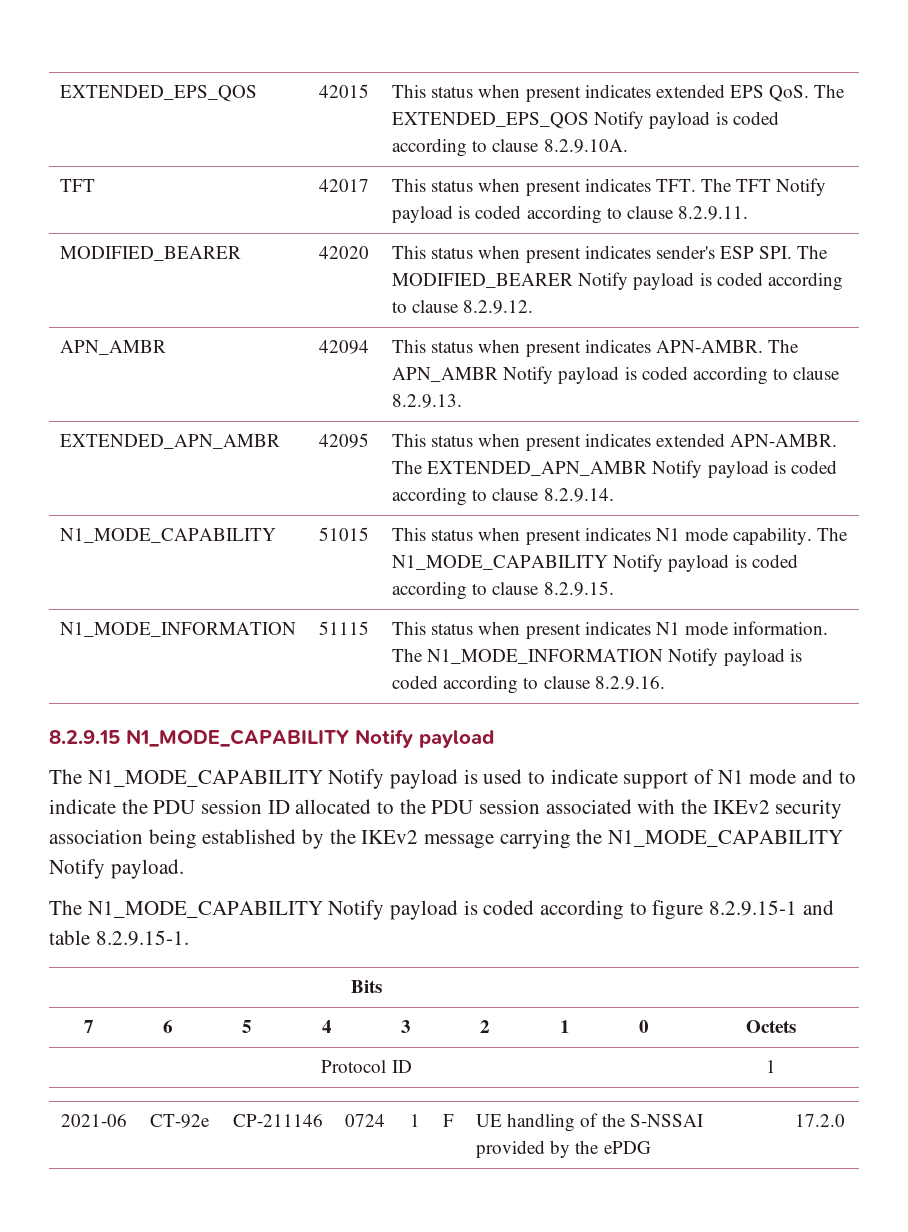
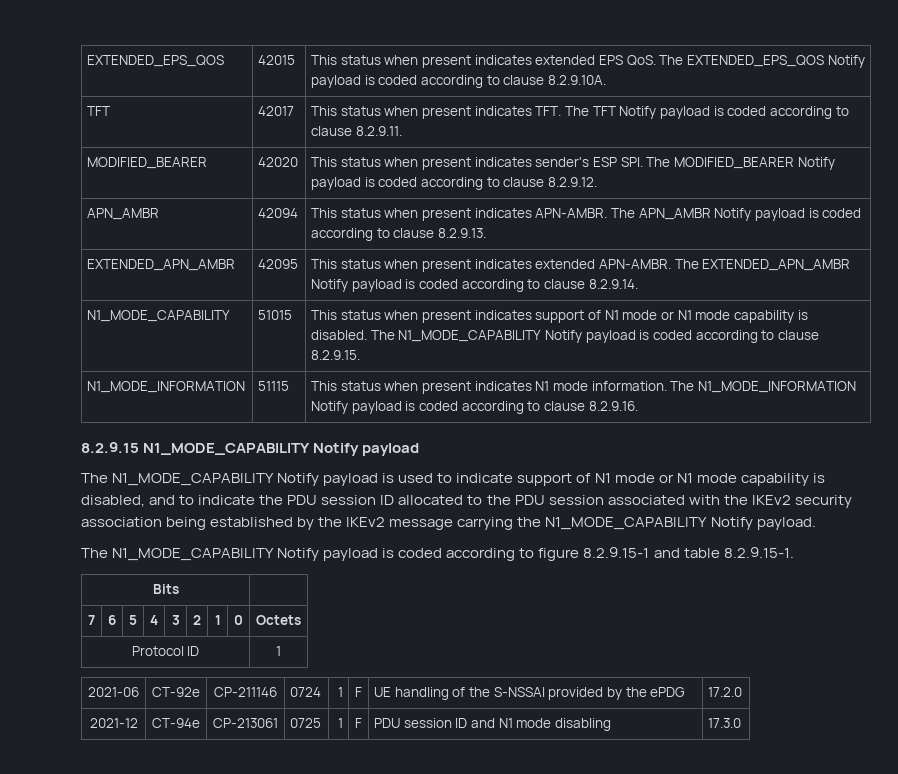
- N1_MODE_CAPABILITY | 51015 | This status when present indicates N1 mode capability. The N1_MODE_CAPABILITY Notify payload is coded according to clause 8.2.9.15.
+ N1_MODE_CAPABILITY | 51015 | This status when present indicates support of N1 mode or N1 mode capability is disabled. The N1_MODE_CAPABILITY Notify payload is coded according to clause 8.2.9.15.
- The N1_MODE_CAPABILITY Notify payload is used to indicate support of N1 mode and to indicate the PDU session ID allocated to the PDU session associated with the IKEv2 security association being established by the IKEv2 message carrying the N1_MODE_CAPABILITY Notify payload.
+ The N1_MODE_CAPABILITY Notify payload is used to indicate support of N1 mode or N1 mode capability is disabled, and to indicate the PDU session ID allocated to the PDU session associated with the IKEv2 security association being established by the IKEv2 message carrying the N1_MODE_CAPABILITY Notify payload.
+ 2021-12 | CT-94e | CP-213061 | 0725 | 1 | F | PDU session ID and N1 mode disabling | 17.3.0

